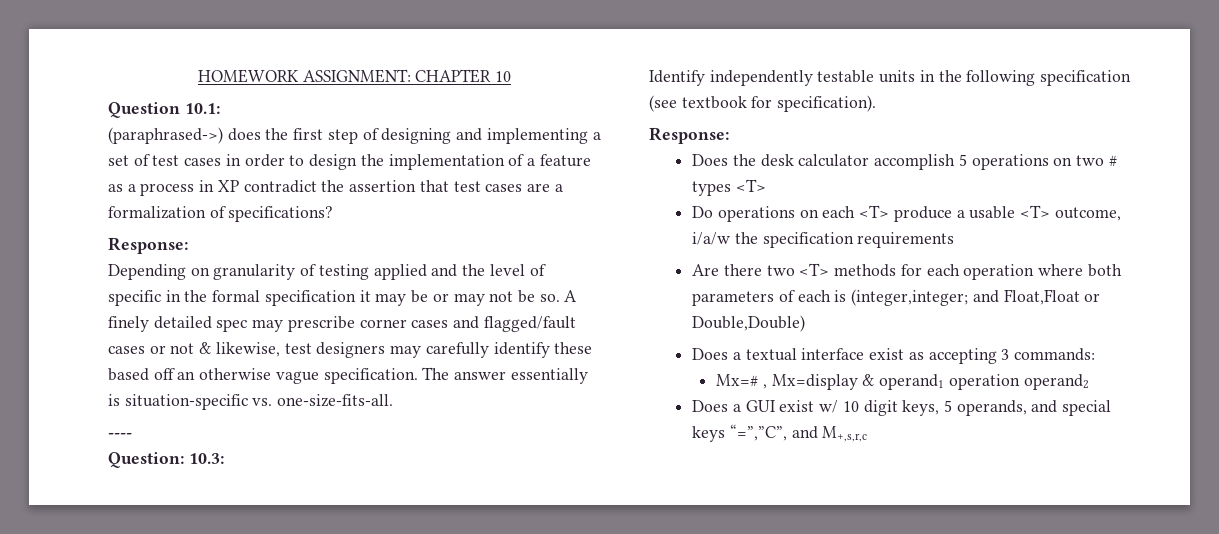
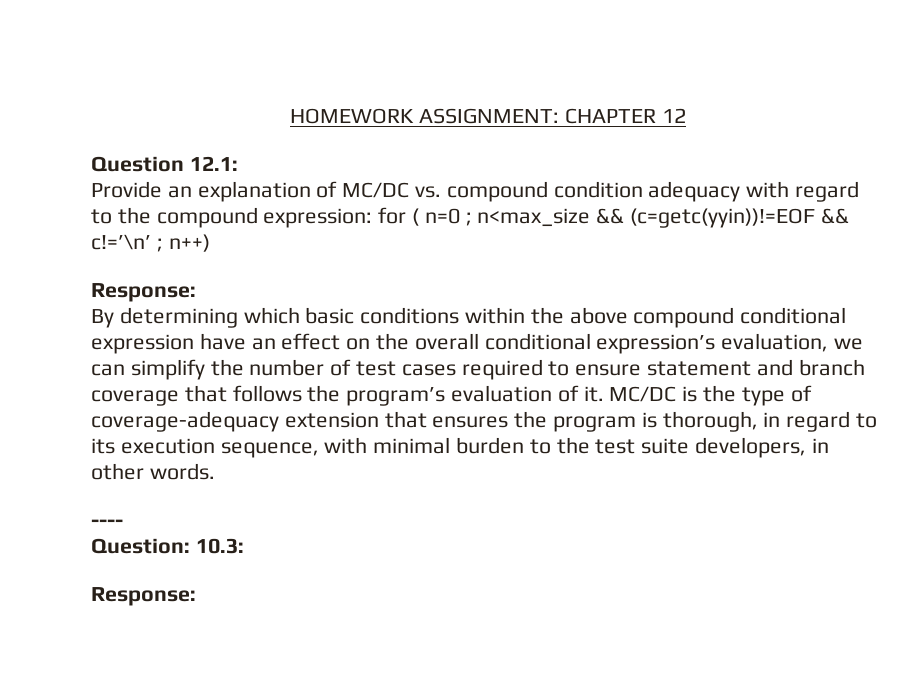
- HOMEWORK ASSIGNMENT: CHAPTER 10
+ HOMEWORK ASSIGNMENT: CHAPTER 12
- Question 10.1:
- (paraphrased->) does the first step of designing and implementing a set of test cases in order to design the implementation of a feature as a process in XP contradict the assertion that test cases are a formalization of specifications?
+ Question 12.1:
+ Provide an explanation of MC/DC vs. compound condition adequacy with regard to the compound expression: for ( n=0 ; n<max_size && (c=getc(yyin))!=EOF && c!=’\n’ ; n++)
  Response:
- Depending on granularity of testing applied and the level of specific in the formal specification it may be or may not be so. A finely detailed spec may prescribe corner cases and flagged/fault cases or not & likewise, test designers may carefully identify these based off an otherwise vague specification. The answer essentially is situation-specific vs. one-size-fits-all.
+ By determining which basic conditions within the above compound conditional expression have an effect on the overall conditional expression’s evaluation, we can simplify the number of test cases required to ensure statement and branch coverage that follows the program’s evaluation of it. MC/DC is the type of coverage-adequacy extension that ensures the program is thorough, in regard to its execution sequence, with minimal burden to the test suite developers, in other words.
  ----
  Question: 10.3:
- Identify independently testable units in the following specification (see textbook for specification).
  Response:
- Does the desk calculator accomplish 5 operations on two # types <T>
- Do operations on each <T> produce a usable <T> outcome, i/a/w the specification requirements
- Are there two <T> methods for each operation where both parameters of each is (integer,integer; and Float,Float or Double,Double)
- Does a textual interface exist as accepting 3 commands:
- Mx=# , Mx=display & operand1 operation operand2
- Does a GUI exist w/ 10 digit keys, 5 operands, and special keys “=”,”C”, and M+,s,r,c

